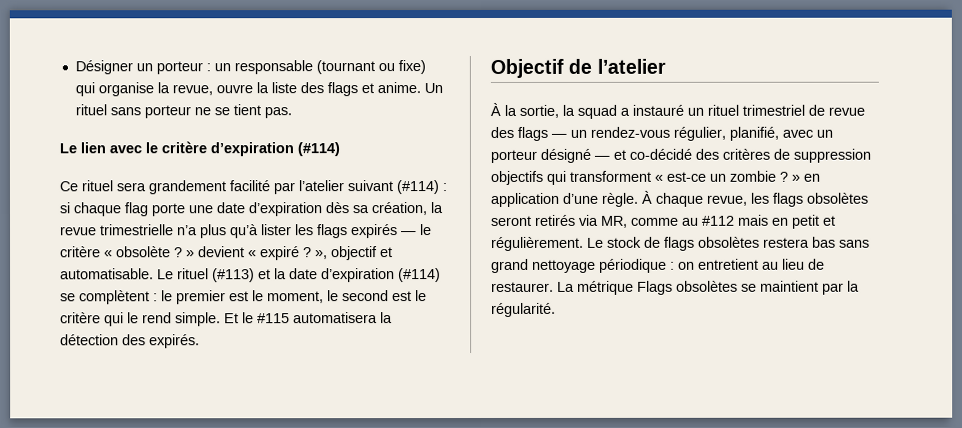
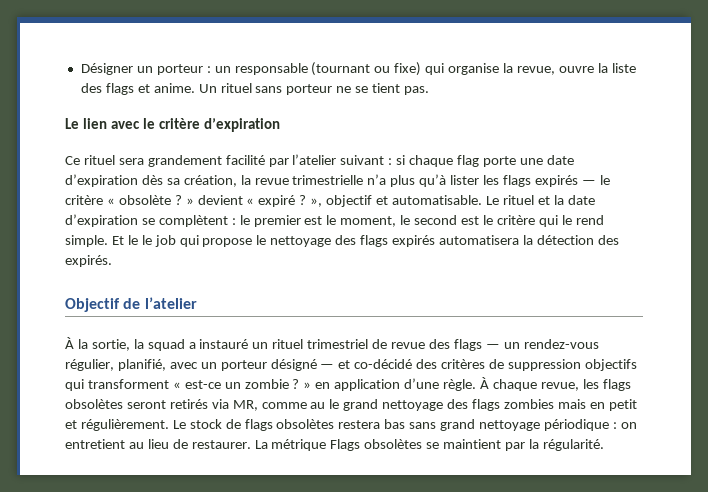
- Le lien avec le critère d’expiration (#114)
+ Le lien avec le critère d’expiration
- Ce rituel sera grandement facilité par l’atelier suivant (#114) : si chaque flag porte une date d’expiration dès sa création, la revue trimestrielle n’a plus qu’à lister les flags expirés — le critère « obsolète ? » devient « expiré ? », objectif et automatisable.
+ Ce rituel sera grandement facilité par l’atelier suivant : si chaque flag porte une date d’expiration dès sa création, la revue trimestrielle n’a plus qu’à lister les flags expirés — le critère « obsolète ? » devient « expiré ? », objectif et automatisable.
- Le rituel (#113) et la date d’expiration (#114) se complètent : le premier est le moment, le second est le critère qui le rend simple.
+ Le rituel et la date d’expiration se complètent : le premier est le moment, le second est le critère qui le rend simple.
- Et le #115 automatisera la détection des expirés.
+ Et le le job qui propose le nettoyage des flags expirés automatisera la détection des expirés.
- À chaque revue, les flags obsolètes seront retirés via MR, comme au #112 mais en petit et régulièrement.
+ À chaque revue, les flags obsolètes seront retirés via MR, comme au le grand nettoyage des flags zombies mais en petit et régulièrement.

